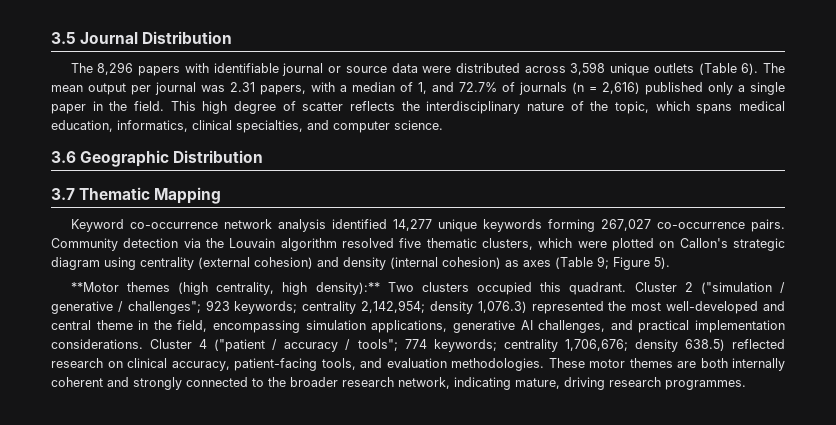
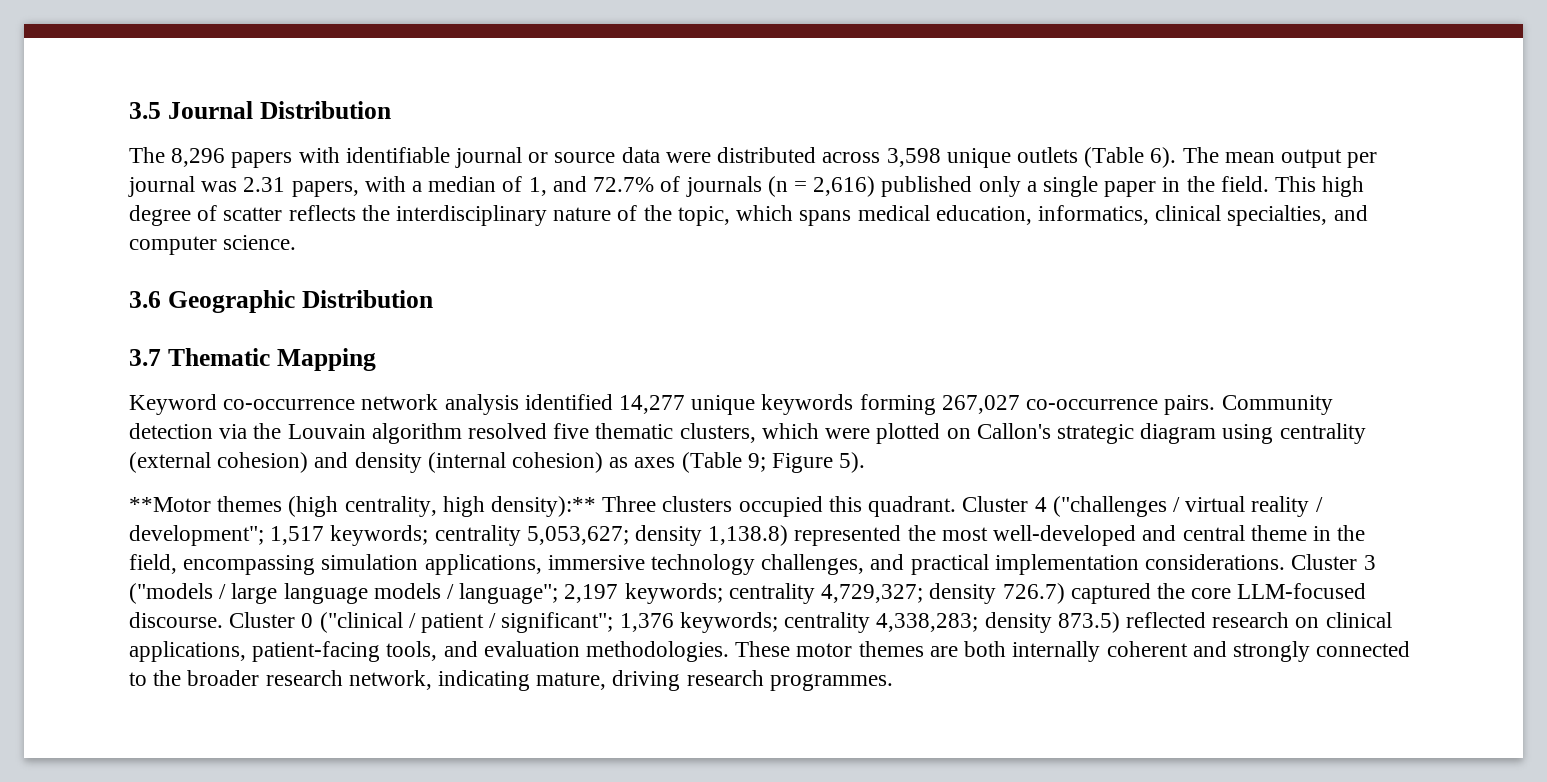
- **Motor themes (high centrality, high density):** Two clusters occupied this quadrant.
+ **Motor themes (high centrality, high density):** Three clusters occupied this quadrant.
- Cluster 2 ("simulation / generative / challenges"; 923 keywords; centrality 2,142,954; density 1,076.3) represented the most well-developed and central theme in the field, encompassing simulation applications, generative AI challenges, and practical implementation considerations.
+ Cluster 4 ("challenges / virtual reality / development"; 1,517 keywords; centrality 5,053,627; density 1,138.8) represented the most well-developed and central theme in the field, encompassing simulation applications, immersive technology challenges, and practical implementation considerations.
- Cluster 4 ("patient / accuracy / tools"; 774 keywords; centrality 1,706,676; density 638.5) reflected research on clinical accuracy, patient-facing tools, and evaluation methodologies.
+ Cluster 3 ("models / large language models / language"; 2,197 keywords; centrality 4,729,327; density 726.7) captured the core LLM-focused discourse. Cluster 0 ("clinical / patient / significant"; 1,376 keywords; centrality 4,338,283; density 873.5) reflected research on clinical applications, patient-facing tools, and evaluation methodologies.

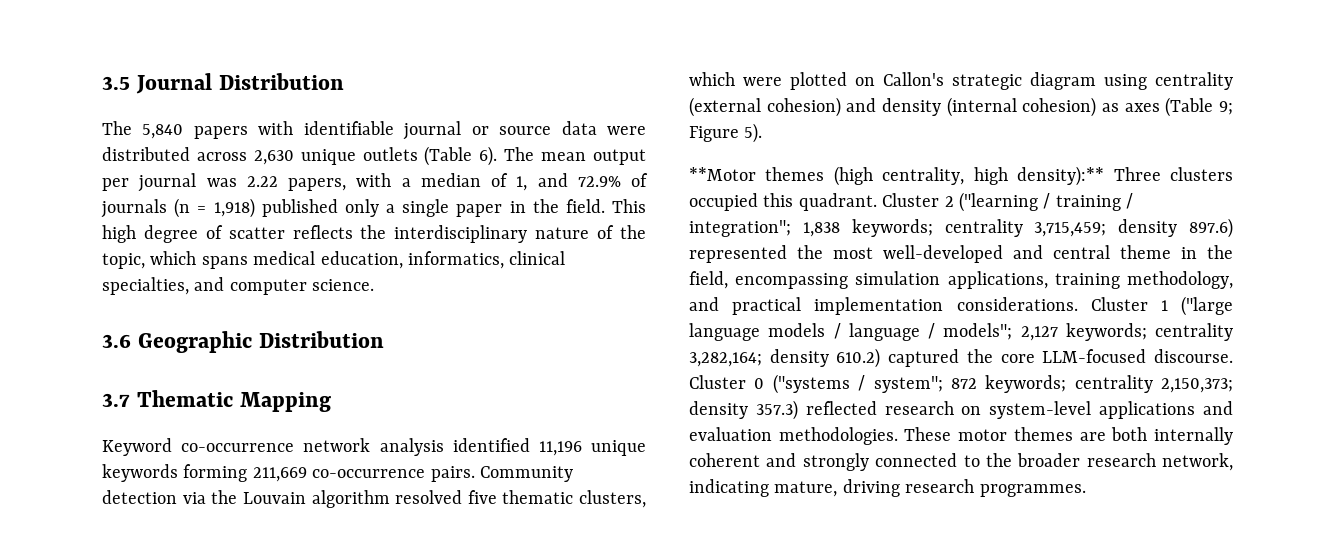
- The 8,296 papers with identifiable journal or source data were distributed across 3,598 unique outlets (Table 6).
+ The 5,840 papers with identifiable journal or source data were distributed across 2,630 unique outlets (Table 6).
- The mean output per journal was 2.31 papers, with a median of 1, and 72.7% of journals (n = 2,616) published only a single paper in the field.
+ The mean output per journal was 2.22 papers, with a median of 1, and 72.9% of journals (n = 1,918) published only a single paper in the field.
- Keyword co-occurrence network analysis identified 14,277 unique keywords forming 267,027 co-occurrence pairs.
+ Keyword co-occurrence network analysis identified 11,196 unique keywords forming 211,669 co-occurrence pairs.
- Cluster 4 ("challenges / virtual reality / development"; 1,517 keywords; centrality 5,053,627; density 1,138.8) represented the most well-developed and central theme in the field, encompassing simulation applications, immersive technology challenges, and practical implementation considerations.
+ Cluster 2 ("learning / training / integration"; 1,838 keywords; centrality 3,715,459; density 897.6) represented the most well-developed and central theme in the field, encompassing simulation applications, training methodology, and practical implementation considerations.
- Cluster 3 ("models / large language models / language"; 2,197 keywords; centrality 4,729,327; density 726.7) captured the core LLM-focused discourse.
+ Cluster 1 ("large language models / language / models"; 2,127 keywords; centrality 3,282,164; density 610.2) captured the core LLM-focused discourse.
- Cluster 0 ("clinical / patient / significant"; 1,376 keywords; centrality 4,338,283; density 873.5) reflected research on clinical applications, patient-facing tools, and evaluation methodologies.
+ Cluster 0 ("systems / system"; 872 keywords; centrality 2,150,373; density 357.3) reflected research on system-level applications and evaluation methodologies.

